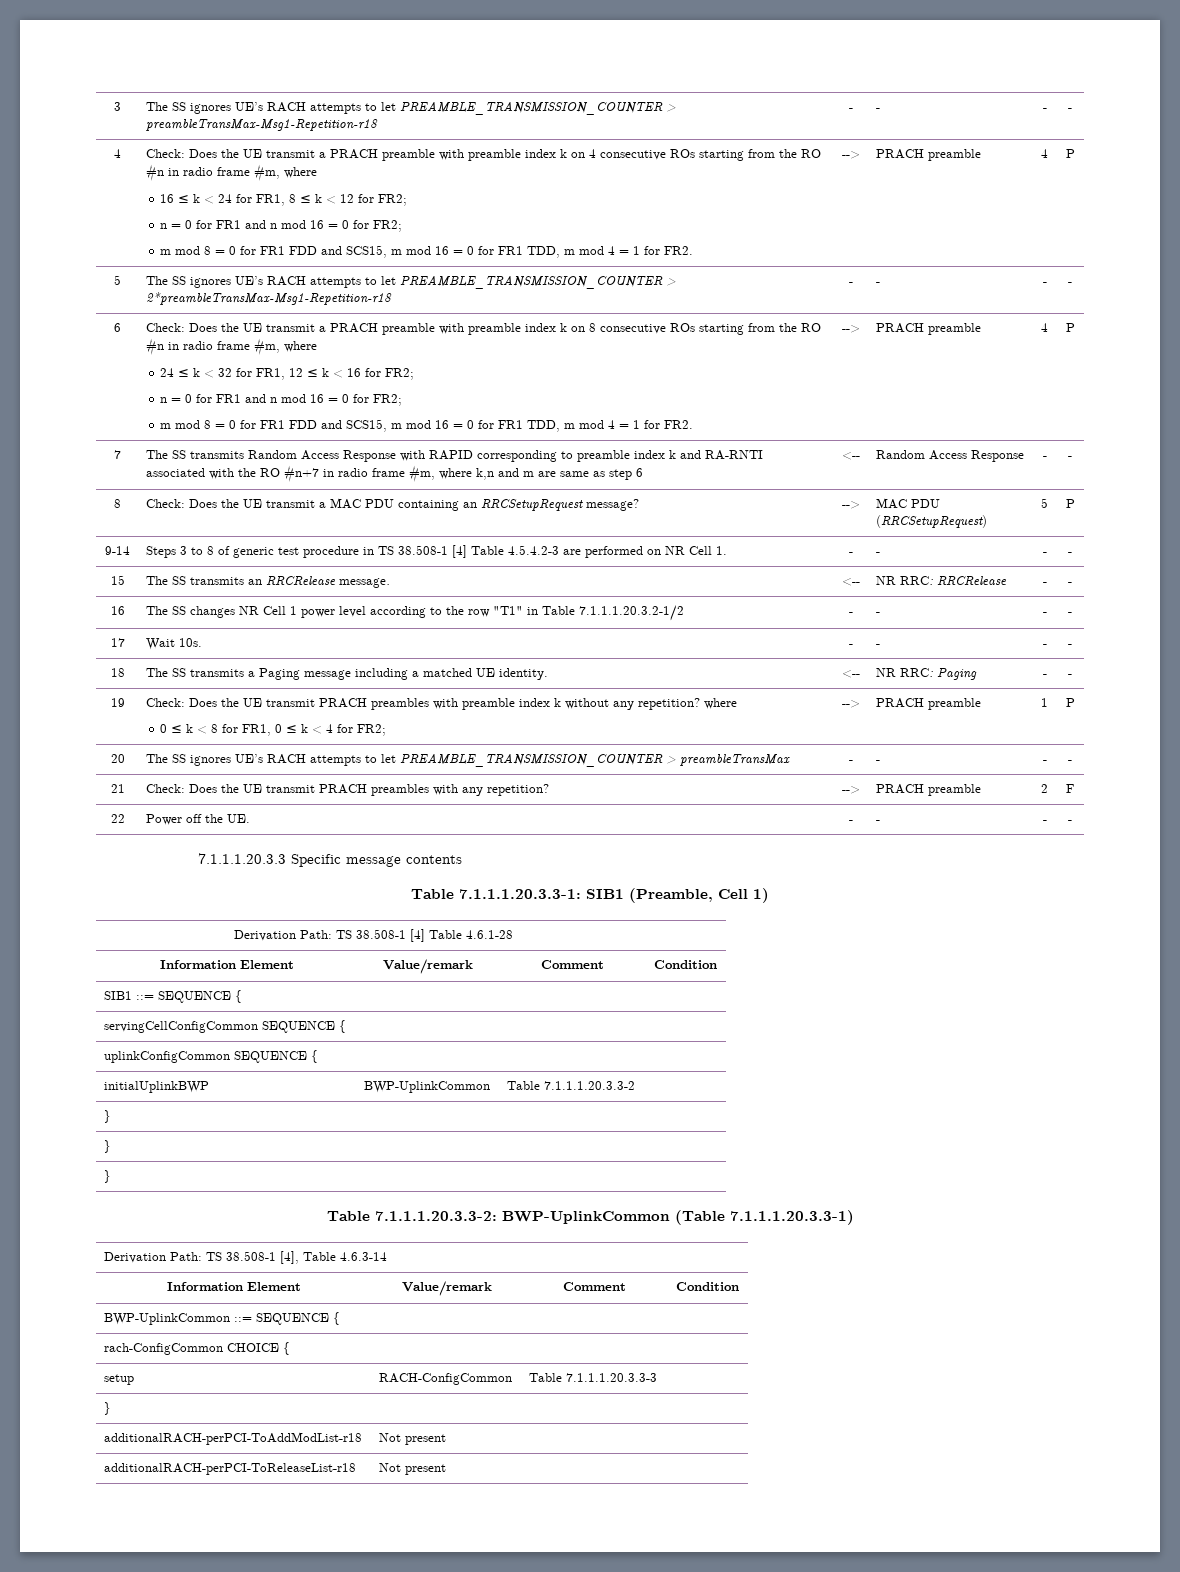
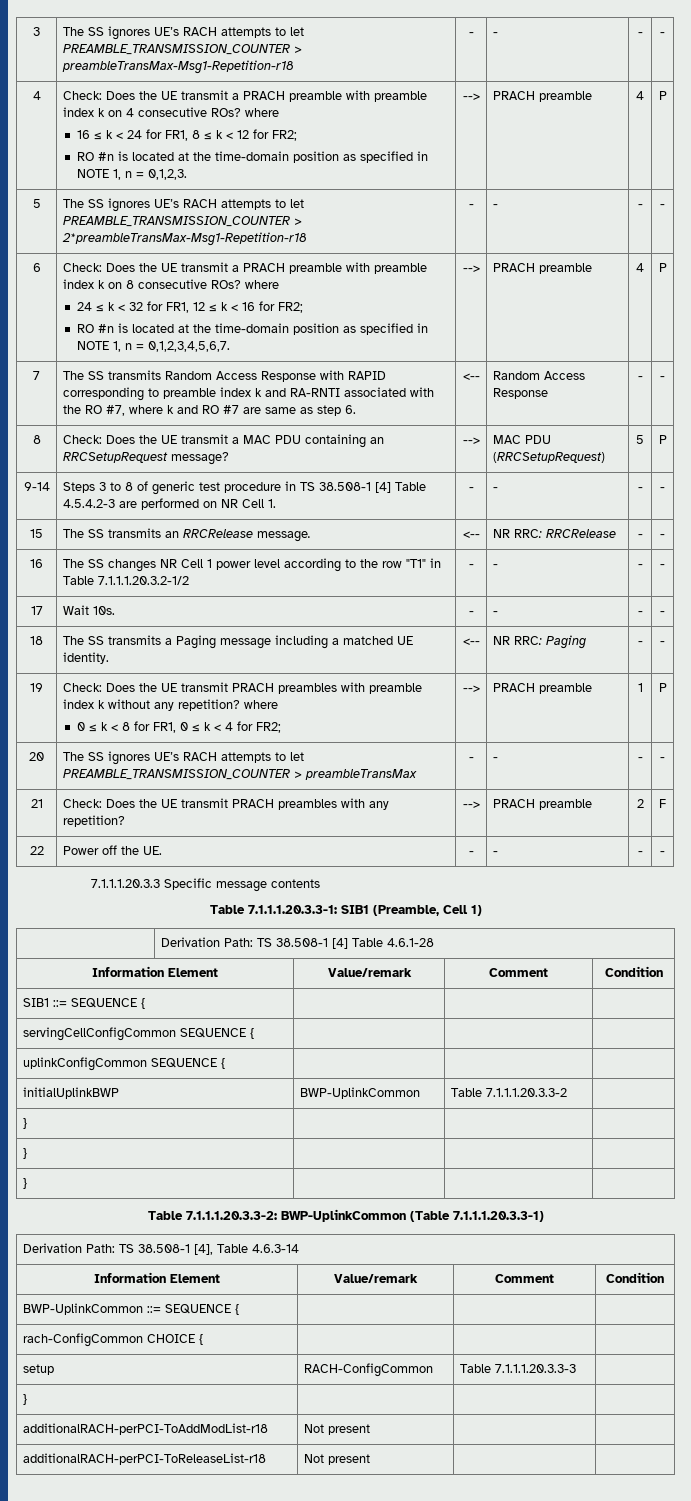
- Check: Does the UE transmit a PRACH preamble with preamble index k on 4 consecutive ROs starting from the RO #n in radio frame #m, where
+ Check: Does the UE transmit a PRACH preamble with preamble index k on 4 consecutive ROs? where
  16 ≤ k < 24 for FR1, 8 ≤ k < 12 for FR2;
- n = 0 for FR1 and n mod 16 = 0 for FR2;
- m mod 8 = 0 for FR1 FDD and SCS15, m mod 16 = 0 for FR1 TDD, m mod 4 = 1 for FR2.
+ RO #n is located at the time-domain position as specified in NOTE 1, n = 0,1,2,3.
- Check: Does the UE transmit a PRACH preamble with preamble index k on 8 consecutive ROs starting from the RO #n in radio frame #m, where
+ Check: Does the UE transmit a PRACH preamble with preamble index k on 8 consecutive ROs? where
  24 ≤ k < 32 for FR1, 12 ≤ k < 16 for FR2;
- n = 0 for FR1 and n mod 16 = 0 for FR2;
- m mod 8 = 0 for FR1 FDD and SCS15, m mod 16 = 0 for FR1 TDD, m mod 4 = 1 for FR2.
+ RO #n is located at the time-domain position as specified in NOTE 1, n = 0,1,2,3,4,5,6,7.
- 7 | The SS transmits Random Access Response with RAPID corresponding to preamble index k and RA-RNTI associated with the RO #n+7 in radio frame #m, where k,n and m are same as step 6 | <-- | Random Access Response | - | -
+ 7 | The SS transmits Random Access Response with RAPID corresponding to preamble index k and RA-RNTI associated with the RO #7, where k and RO #7 are same as step 6. | <-- | Random Access Response | - | -

